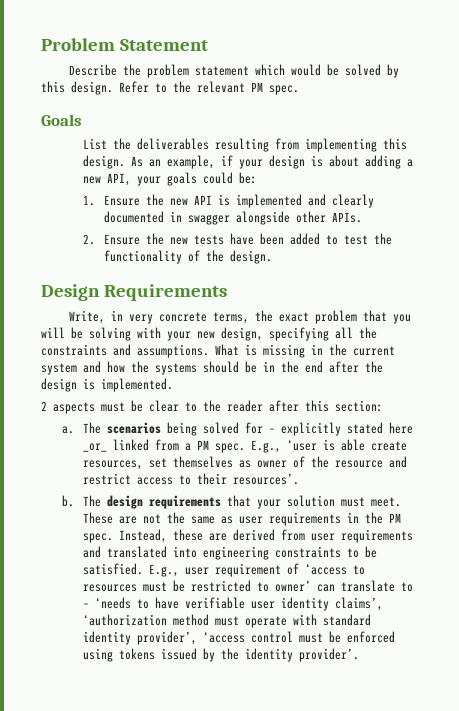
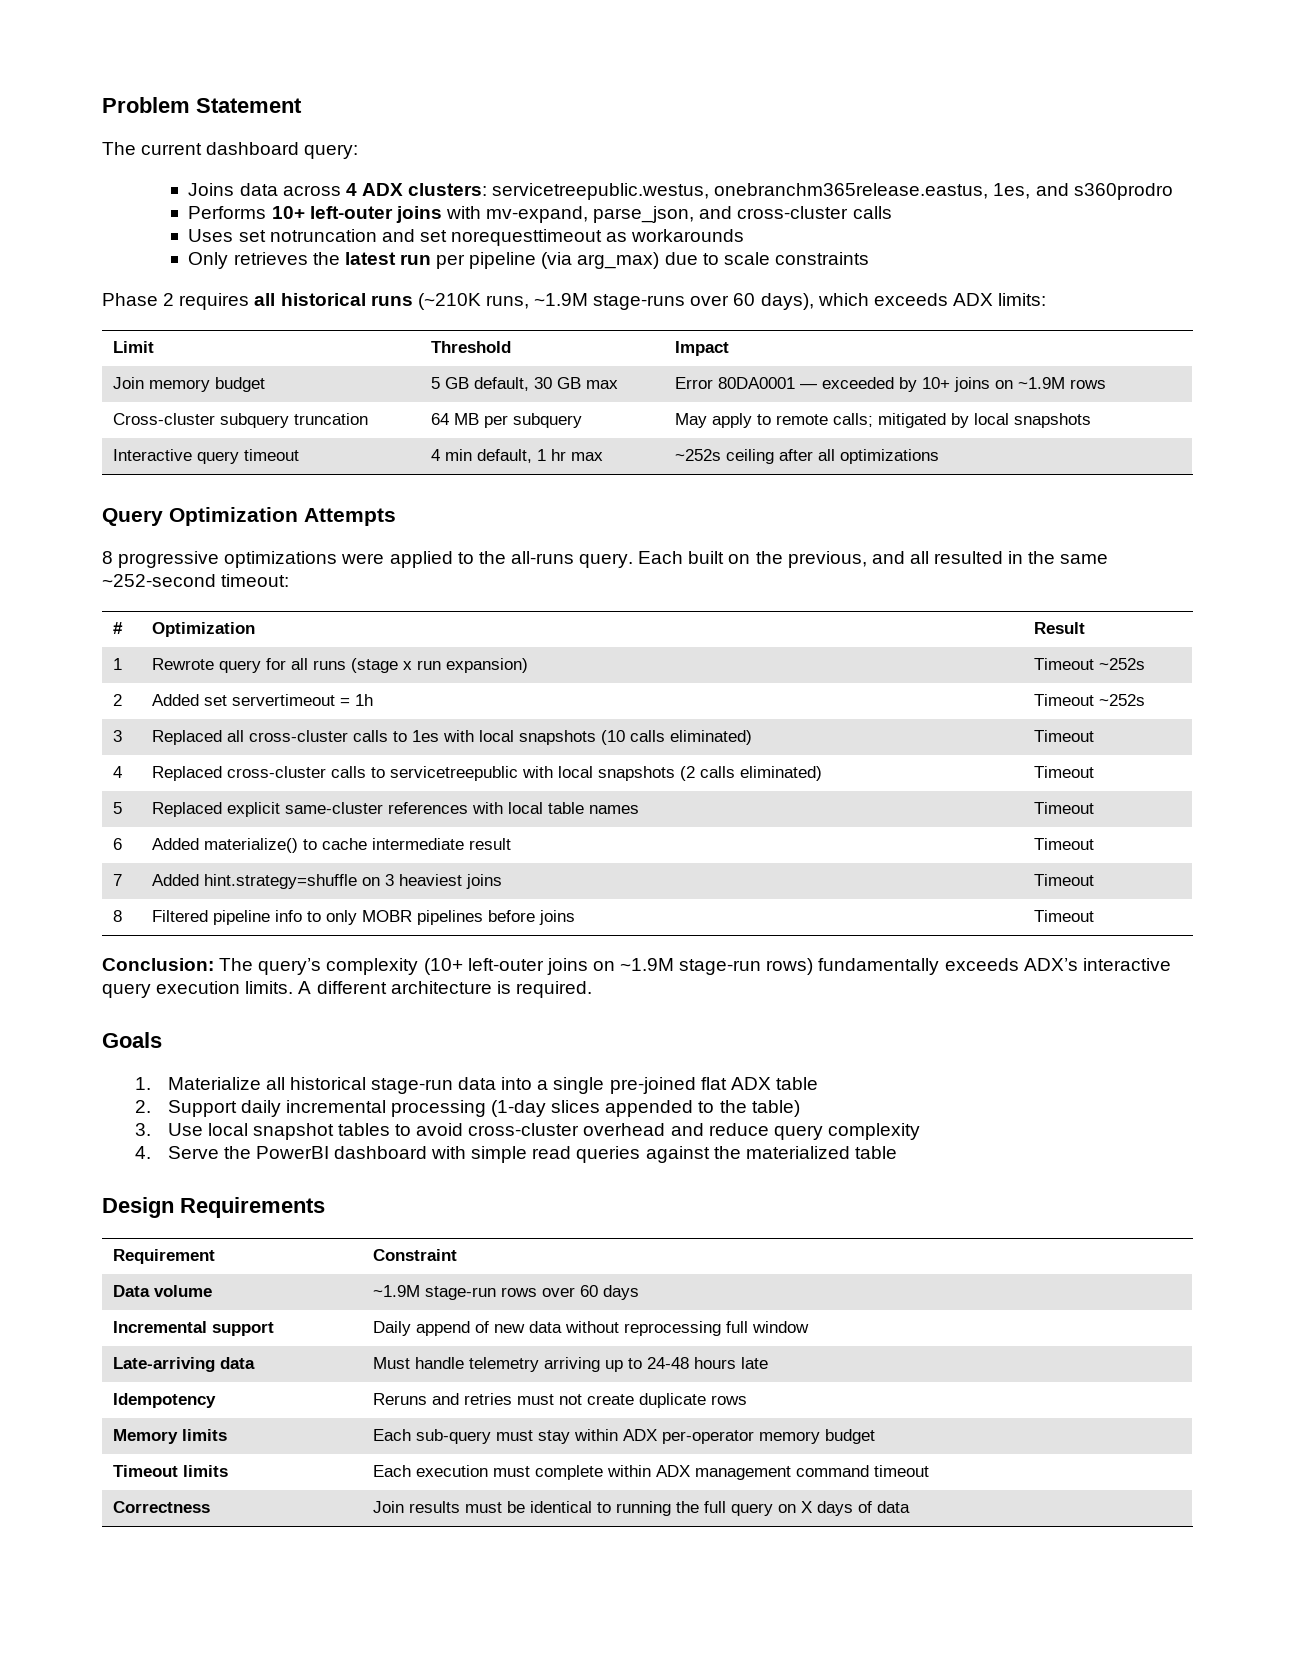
- Describe the problem statement which would be solved by this design. Refer to the relevant PM spec.
+ The current dashboard query:
+ Joins data across 4 ADX clusters: servicetreepublic.westus, onebranchm365release.eastus, 1es, and s360prodro
+ Performs 10+ left-outer joins with mv-expand, parse_json, and cross-cluster calls
+ Uses set notruncation and set norequesttimeout as workarounds
+ Only retrieves the latest run per pipeline (via arg_max) due to scale constraints
+ Phase 2 requires all historical runs (~210K runs, ~1.9M stage-runs over 60 days), which exceeds ADX limits:
+ Limit | Threshold | Impact
+ Join memory budget | 5 GB default, 30 GB max | Error 80DA0001 — exceeded by 10+ joins on ~1.9M rows
+ Cross-cluster subquery truncation | 64 MB per subquery | May apply to remote calls; mitigated by local snapshots
+ Interactive query timeout | 4 min default, 1 hr max | ~252s ceiling after all optimizations
+ Query Optimization Attempts
+ 8 progressive optimizations were applied to the all-runs query. Each built on the previous, and all resulted in the same ~252-second timeout:
+ # | Optimization | Result
+ 1 | Rewrote query for all runs (stage x run expansion) | Timeout ~252s
+ 2 | Added set servertimeout = 1h | Timeout ~252s
+ 3 | Replaced all cross-cluster calls to 1es with local snapshots (10 calls eliminated) | Timeout
+ 4 | Replaced cross-cluster calls to servicetreepublic with local snapshots (2 calls eliminated) | Timeout
+ 5 | Replaced explicit same-cluster references with local table names | Timeout
+ 6 | Added materialize() to cache intermediate result | Timeout
+ 7 | Added hint.strategy=shuffle on 3 heaviest joins | Timeout
+ 8 | Filtered pipeline info to only MOBR pipelines before joins | Timeout
+ Conclusion: The query’s complexity (10+ left-outer joins on ~1.9M stage-run rows) fundamentally exceeds ADX’s interactive query execution limits. A different architecture is required.
  Goals
- List the deliverables resulting from implementing this design. As an example, if your design is about adding a new API, your goals could be:
- 1. Ensure the new API is implemented and clearly documented in swagger alongside other APIs.
- 2. Ensure the new tests have been added to test the functionality of the design.
+ 1. Materialize all historical stage-run data into a single pre-joined flat ADX table
+ 2. Support daily incremental processing (1-day slices appended to the table)
+ 3. Use local snapshot tables to avoid cross-cluster overhead and reduce query complexity
+ 4. Serve the PowerBI dashboard with simple read queries against the materialized table
  Design Requirements
- Write, in very concrete terms, the exact problem that you will be solving with your new design, specifying all the constraints and assumptions. What is missing in the current system and how the systems should be in the end after the design is implemented.
- 2 aspects must be clear to the reader after this section:
- a. The scenarios being solved for – explicitly stated here _or_ linked from a PM spec. E.g., ‘user is able create resources, set themselves as owner of the resource and restrict access to their resources’.
- b. The design requirements that your solution must meet. These are not the same as user requirements in the PM spec. Instead, these are derived from user requirements and translated into engineering constraints to be satisfied. E.g., user requirement of ‘access to resources must be restricted to owner’ can translate to – ‘needs to have verifiable user identity claims’, ‘authorization method must operate with standard identity provider’, ‘access control must be enforced using tokens issued by the identity provider’.
+ Requirement | Constraint
+ Data volume | ~1.9M stage-run rows over 60 days
+ Incremental support | Daily append of new data without reprocessing full window
+ Late-arriving data | Must handle telemetry arriving up to 24-48 hours late
+ Idempotency | Reruns and retries must not create duplicate rows
+ Memory limits | Each sub-query must stay within ADX per-operator memory budget
+ Timeout limits | Each execution must complete within ADX management command timeout
+ Correctness | Join results must be identical to running the full query on X days of data

